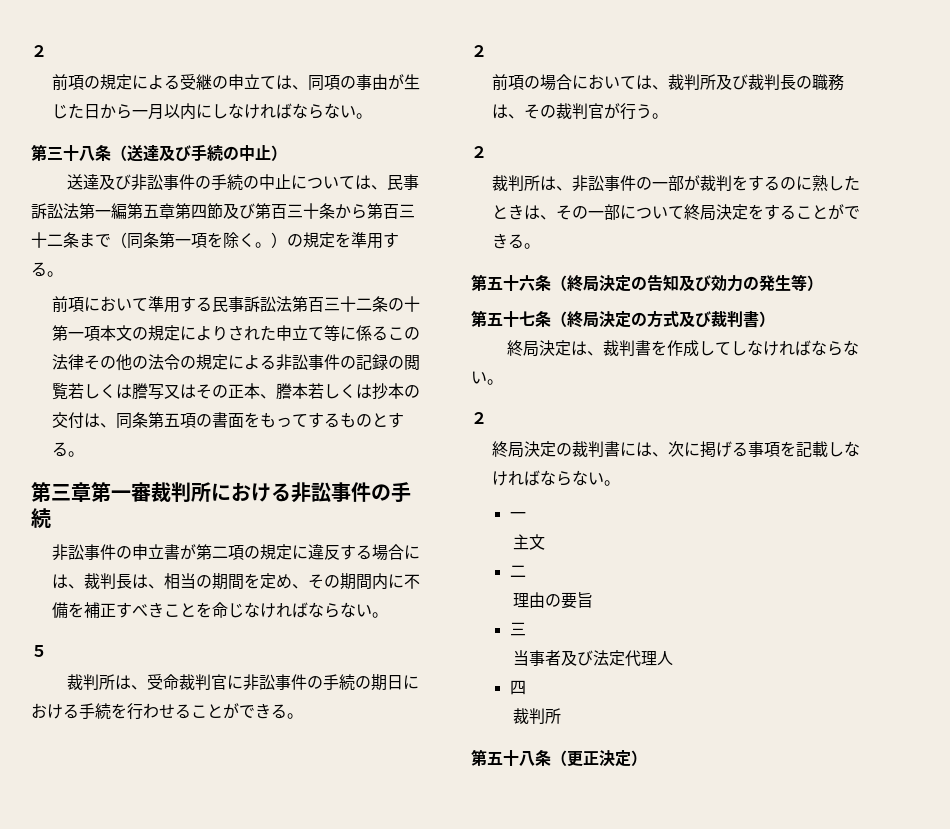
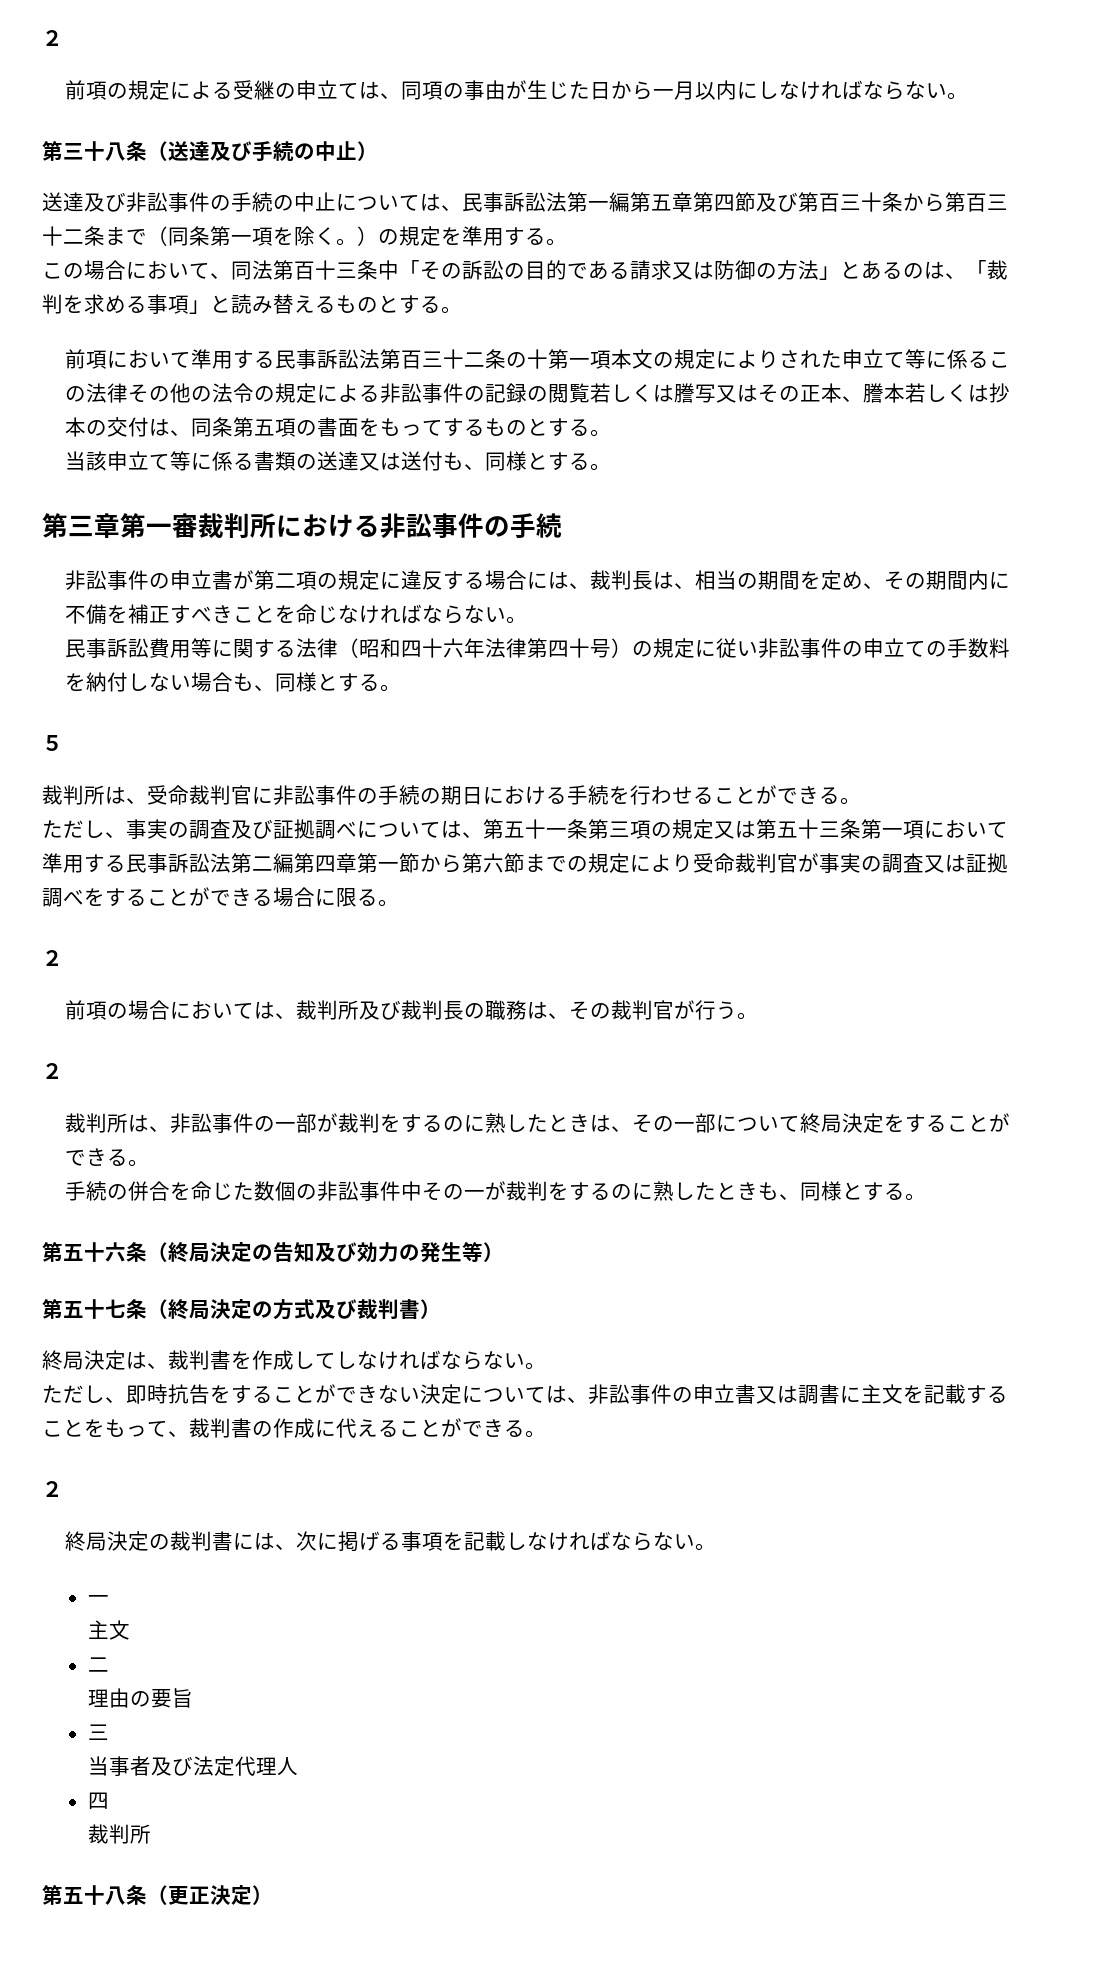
+ この場合において、同法第百十三条中「その訴訟の目的である請求又は防御の方法」とあるのは、「裁判を求める事項」と読み替えるものとする。
+ 当該申立て等に係る書類の送達又は送付も、同様とする。
+ 民事訴訟費用等に関する法律（昭和四十六年法律第四十号）の規定に従い非訟事件の申立ての手数料を納付しない場合も、同様とする。
+ ただし、事実の調査及び証拠調べについては、第五十一条第三項の規定又は第五十三条第一項において準用する民事訴訟法第二編第四章第一節から第六節までの規定により受命裁判官が事実の調査又は証拠調べをすることができる場合に限る。
+ 手続の併合を命じた数個の非訟事件中その一が裁判をするのに熟したときも、同様とする。
+ ただし、即時抗告をすることができない決定については、非訟事件の申立書又は調書に主文を記載することをもって、裁判書の作成に代えることができる。

